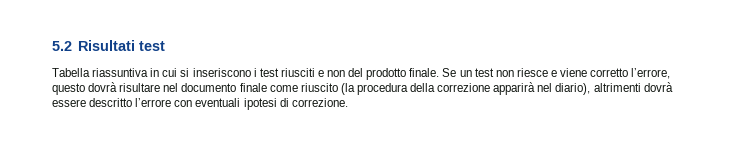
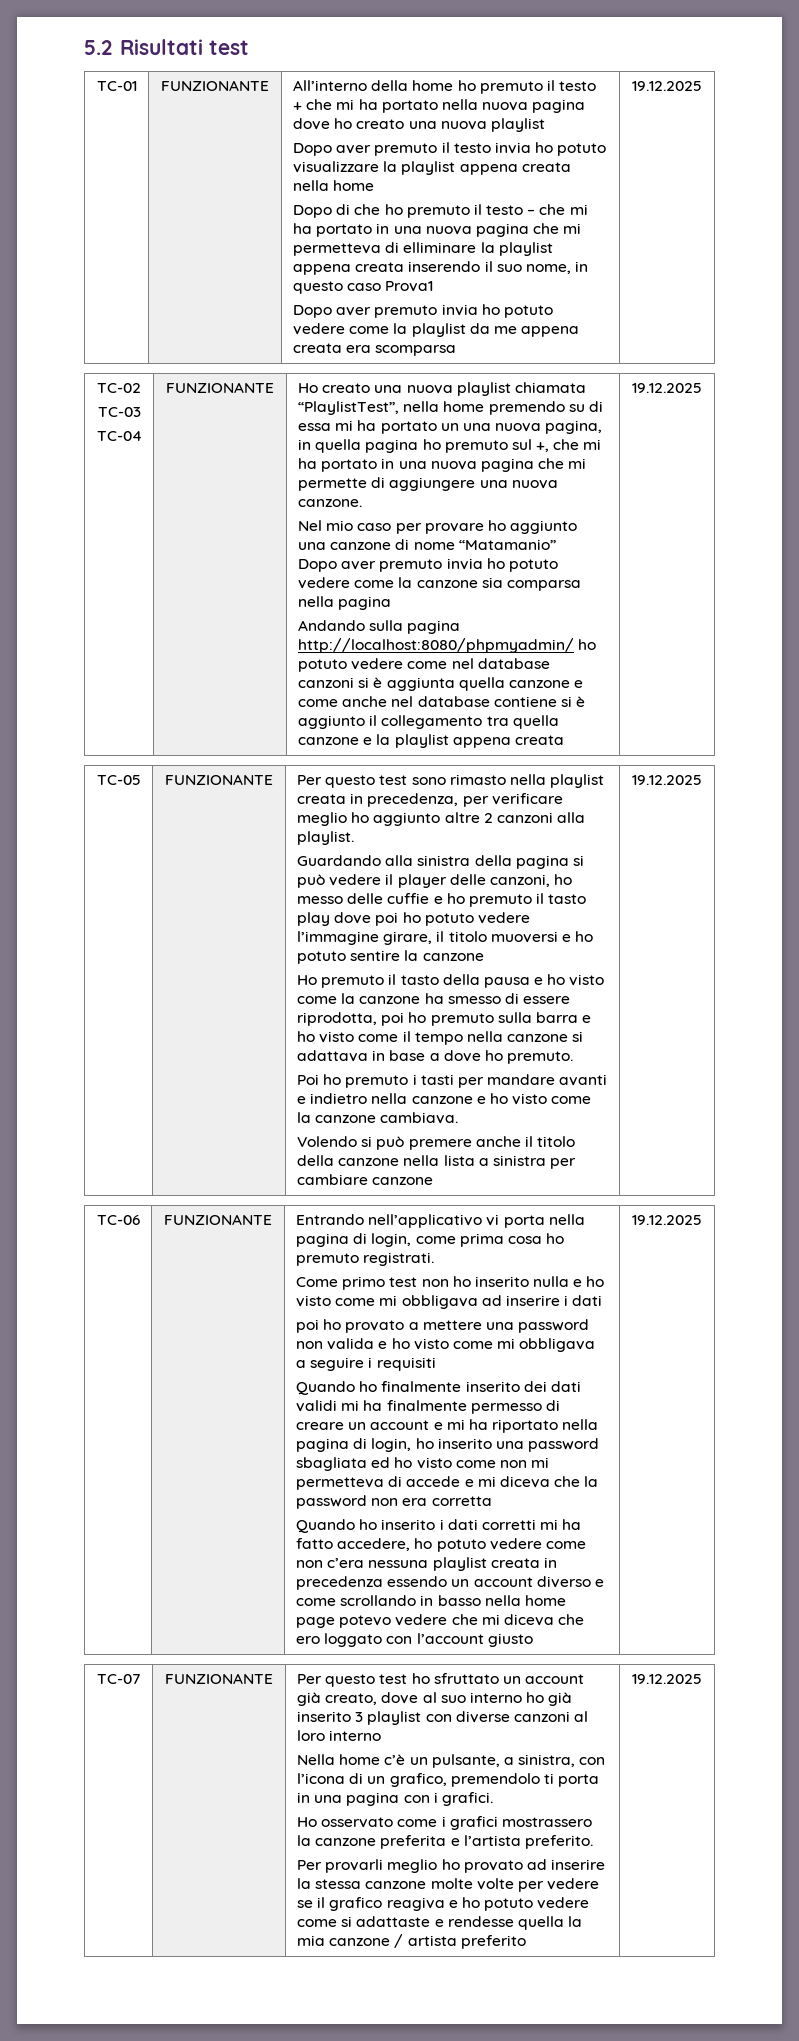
- Tabella riassuntiva in cui si inseriscono i test riusciti e non del prodotto finale. Se un test non riesce e viene corretto l’errore, questo dovrà risultare nel documento finale come riuscito (la procedura della correzione apparirà nel diario), altrimenti dovrà essere descritto l’errore con eventuali ipotesi di correzione.
+ TC-01 | FUNZIONANTE | All’interno della home ho premuto il testo + che mi ha portato nella nuova pagina dove ho creato una nuova playlist
+ Dopo aver premuto il testo invia ho potuto visualizzare la playlist appena creata nella home
+ Dopo di che ho premuto il testo – che mi ha portato in una nuova pagina che mi permetteva di elliminare la playlist appena creata inserendo il suo nome, in questo caso Prova1
+ Dopo aver premuto invia ho potuto vedere come la playlist da me appena creata era scomparsa | 19.12.2025
+ TC-02
+ TC-03
+ TC-04 | FUNZIONANTE | Ho creato una nuova playlist chiamata “PlaylistTest”, nella home premendo su di essa mi ha portato un una nuova pagina, in quella pagina ho premuto sul +, che mi ha portato in una nuova pagina che mi permette di aggiungere una nuova canzone.
+ Nel mio caso per provare ho aggiunto una canzone di nome “Matamanio”
+ Dopo aver premuto invia ho potuto vedere come la canzone sia comparsa nella pagina
+ Andando sulla pagina http://localhost:8080/phpmyadmin/ ho potuto vedere come nel database canzoni si è aggiunta quella canzone e come anche nel database contiene si è aggiunto il collegamento tra quella canzone e la playlist appena creata | 19.12.2025
+ TC-05 | FUNZIONANTE | Per questo test sono rimasto nella playlist creata in precedenza, per verificare meglio ho aggiunto altre 2 canzoni alla playlist.
+ Guardando alla sinistra della pagina si può vedere il player delle canzoni, ho messo delle cuffie e ho premuto il tasto play dove poi ho potuto vedere l’immagine girare, il titolo muoversi e ho potuto sentire la canzone
+ Ho premuto il tasto della pausa e ho visto come la canzone ha smesso di essere riprodotta, poi ho premuto sulla barra e ho visto come il tempo nella canzone si adattava in base a dove ho premuto.
+ Poi ho premuto i tasti per mandare avanti e indietro nella canzone e ho visto come la canzone cambiava.
+ Volendo si può premere anche il titolo della canzone nella lista a sinistra per cambiare canzone | 19.12.2025
+ TC-06 | FUNZIONANTE | Entrando nell’applicativo vi porta nella pagina di login, come prima cosa ho premuto registrati.
+ Come primo test non ho inserito nulla e ho visto come mi obbligava ad inserire i dati
+ poi ho provato a mettere una password non valida e ho visto come mi obbligava a seguire i requisiti
+ Quando ho finalmente inserito dei dati validi mi ha finalmente permesso di creare un account e mi ha riportato nella pagina di login, ho inserito una password sbagliata ed ho visto come non mi permetteva di accede e mi diceva che la password non era corretta
+ Quando ho inserito i dati corretti mi ha fatto accedere, ho potuto vedere come non c’era nessuna playlist creata in precedenza essendo un account diverso e come scrollando in basso nella home page potevo vedere che mi diceva che ero loggato con l’account giusto | 19.12.2025
+ TC-07 | FUNZIONANTE | Per questo test ho sfruttato un account già creato, dove al suo interno ho già inserito 3 playlist con diverse canzoni al loro interno
+ Nella home c’è un pulsante, a sinistra, con l’icona di un grafico, premendolo ti porta in una pagina con i grafici.
+ Ho osservato come i grafici mostrassero la canzone preferita e l’artista preferito.
+ Per provarli meglio ho provato ad inserire la stessa canzone molte volte per vedere se il grafico reagiva e ho potuto vedere come si adattaste e rendesse quella la mia canzone / artista preferito | 19.12.2025

